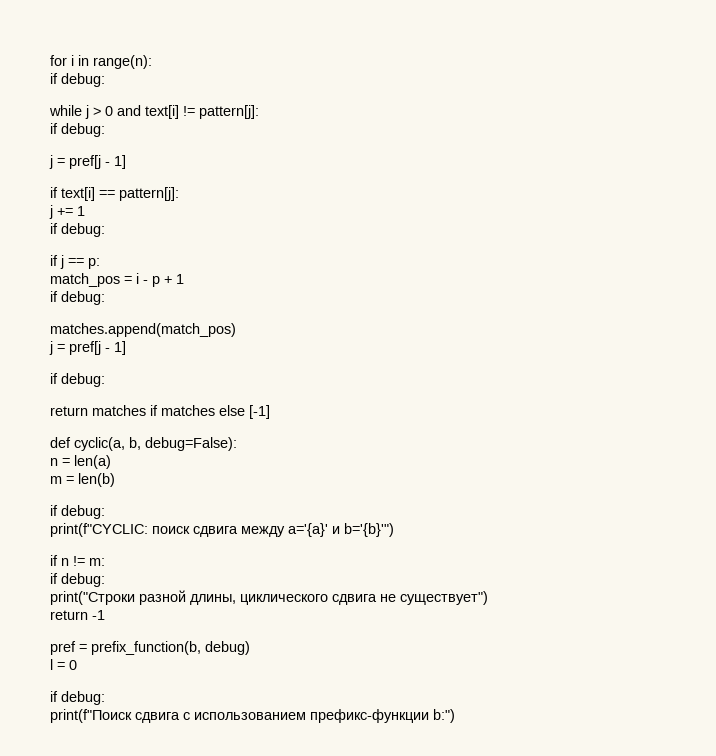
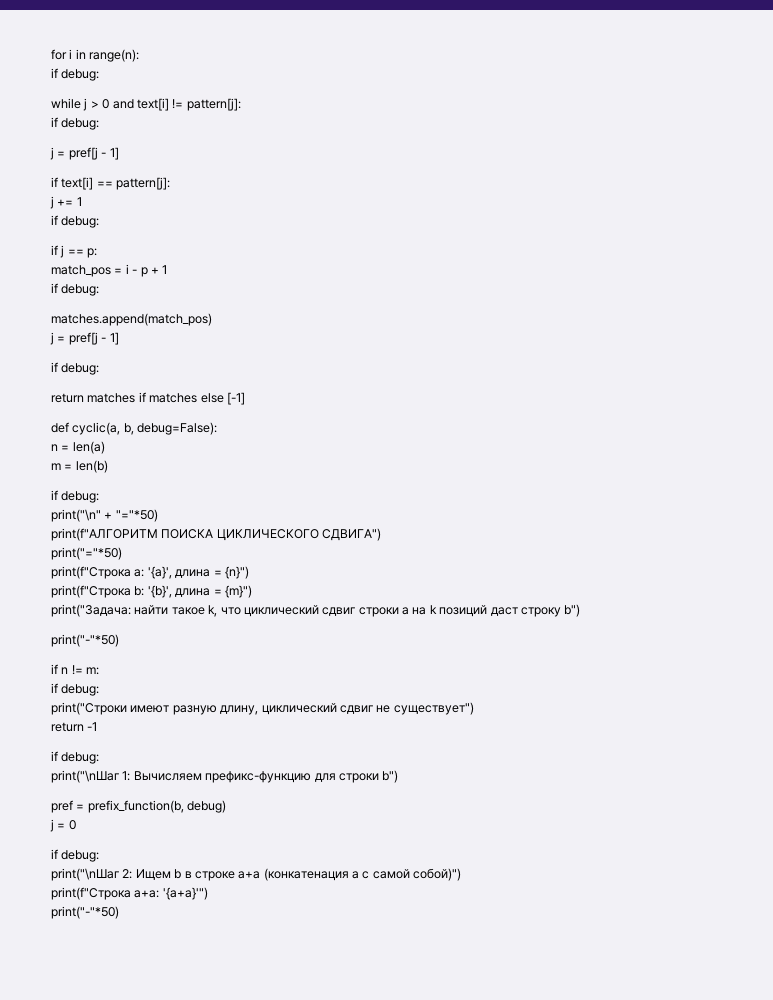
- print(f"CYCLIC: поиск сдвига между a='{a}' и b='{b}'")
+ print("\n" + "="*50)
+ print(f"АЛГОРИТМ ПОИСКА ЦИКЛИЧЕСКОГО СДВИГА")
+ print("="*50)
+ print(f"Строка a: '{a}', длина = {n}")
+ print(f"Строка b: '{b}', длина = {m}")
+ print("Задача: найти такое k, что циклический сдвиг строки a на k позиций даст строку b")
+ print("-"*50)
- print("Строки разной длины, циклического сдвига не существует")
+ print("Строки имеют разную длину, циклический сдвиг не существует")
  return -1
+ if debug:
+ print("\nШаг 1: Вычисляем префикс-функцию для строки b")
- l = 0
+ j = 0
- print(f"Поиск сдвига с использованием префикс-функции b:")
+ print("\nШаг 2: Ищем b в строке a+a (конкатенация a с самой собой)")
+ print(f"Строка a+a: '{a+a}'")
+ print("-"*50)

